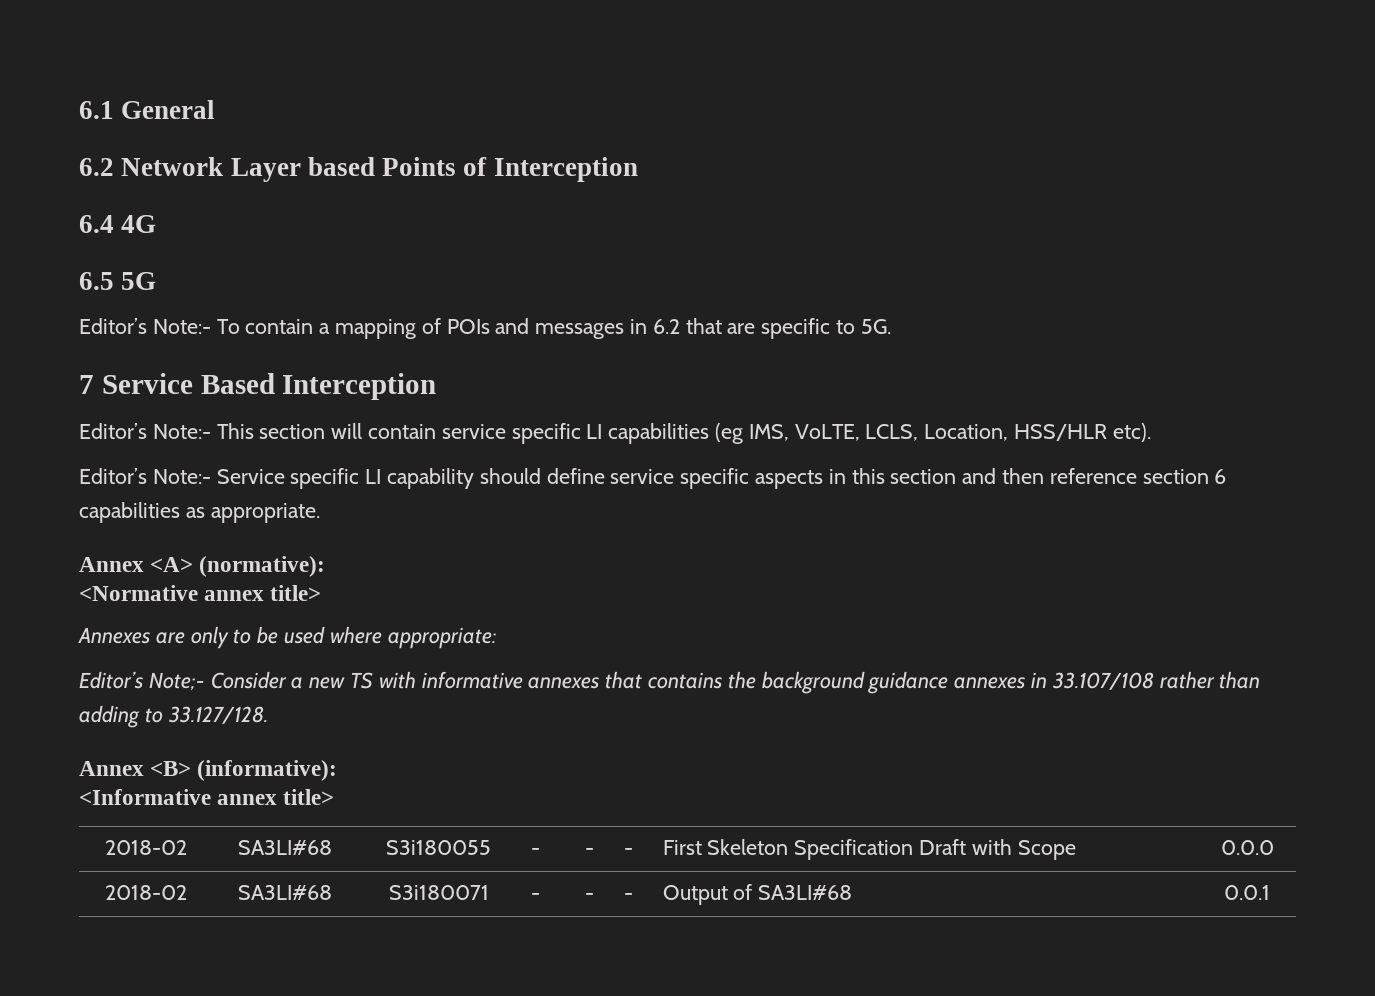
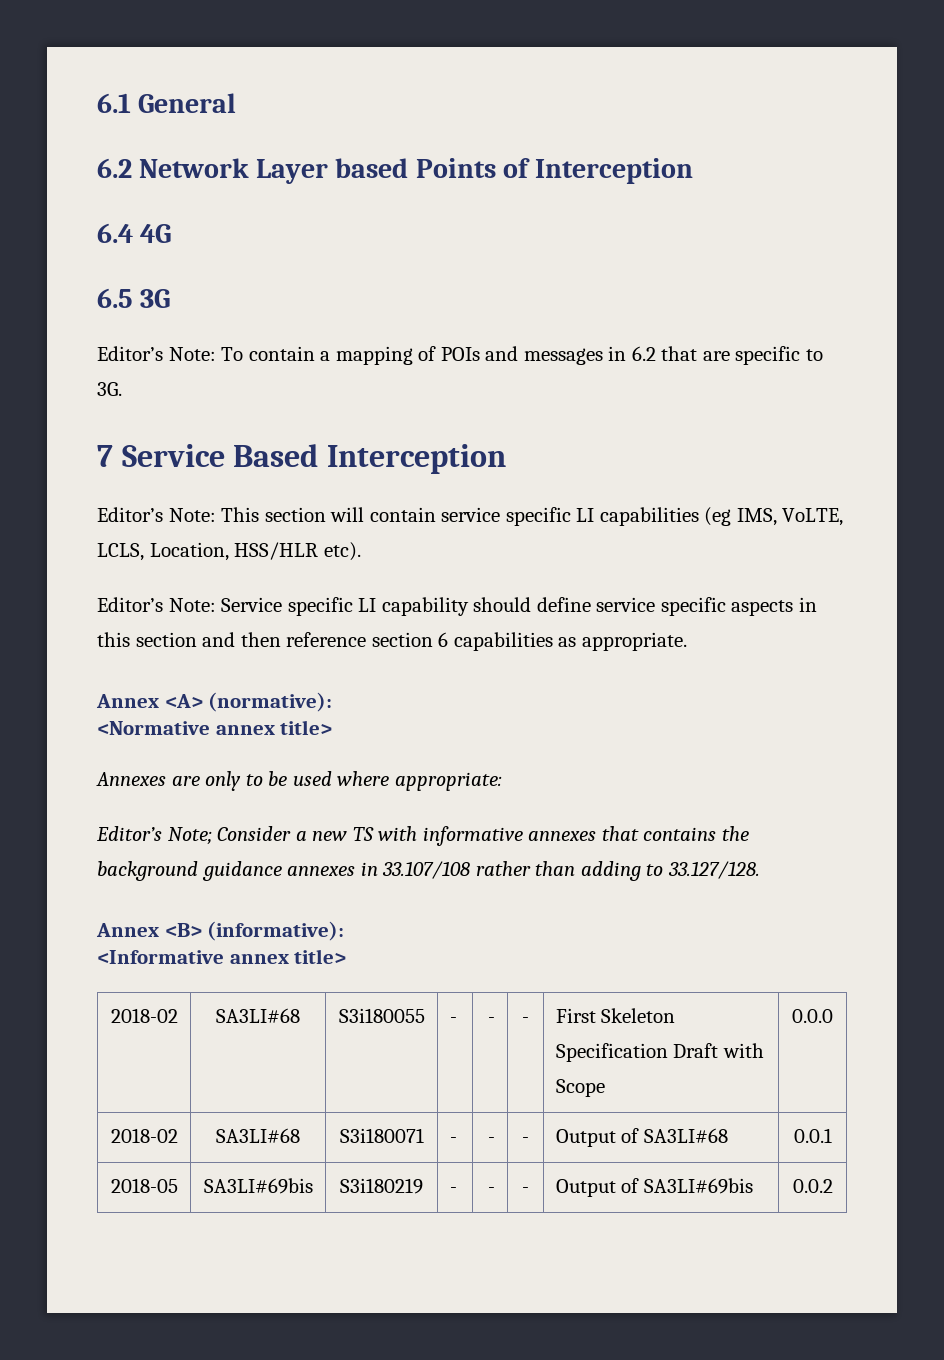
- 6.5 5G
- Editor’s Note:- To contain a mapping of POIs and messages in 6.2 that are specific to 5G.
+ 6.5 3G
+ Editor’s Note: To contain a mapping of POIs and messages in 6.2 that are specific to 3G.
- Editor’s Note:- This section will contain service specific LI capabilities (eg IMS, VoLTE, LCLS, Location, HSS/HLR etc).
+ Editor’s Note: This section will contain service specific LI capabilities (eg IMS, VoLTE, LCLS, Location, HSS/HLR etc).
- Editor’s Note:- Service specific LI capability should define service specific aspects in this section and then reference section 6 capabilities as appropriate.
+ Editor’s Note: Service specific LI capability should define service specific aspects in this section and then reference section 6 capabilities as appropriate.
- Editor’s Note;- Consider a new TS with informative annexes that contains the background guidance annexes in 33.107/108 rather than adding to 33.127/128.
+ Editor’s Note; Consider a new TS with informative annexes that contains the background guidance annexes in 33.107/108 rather than adding to 33.127/128.
+ 2018-05 | SA3LI#69bis | S3i180219 | - | - | - | Output of SA3LI#69bis | 0.0.2

